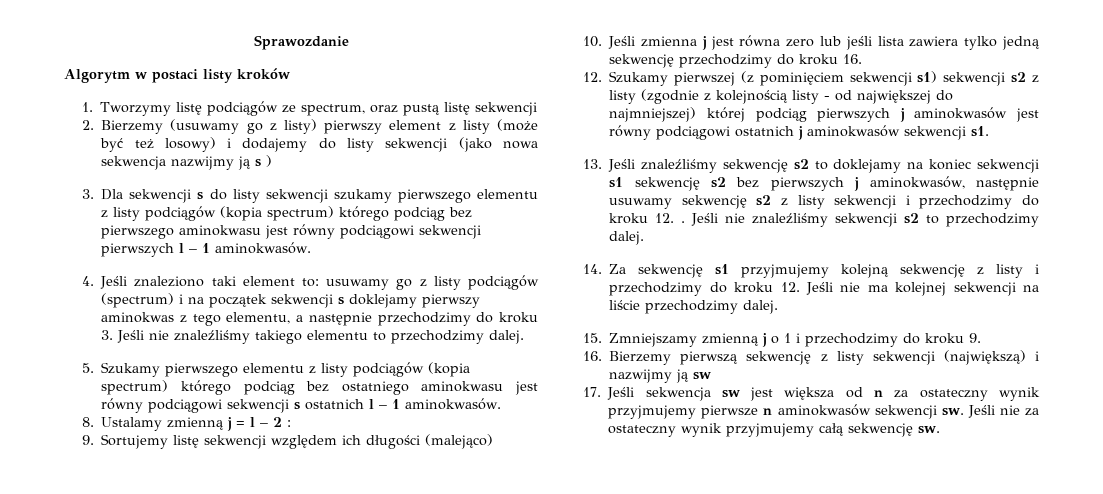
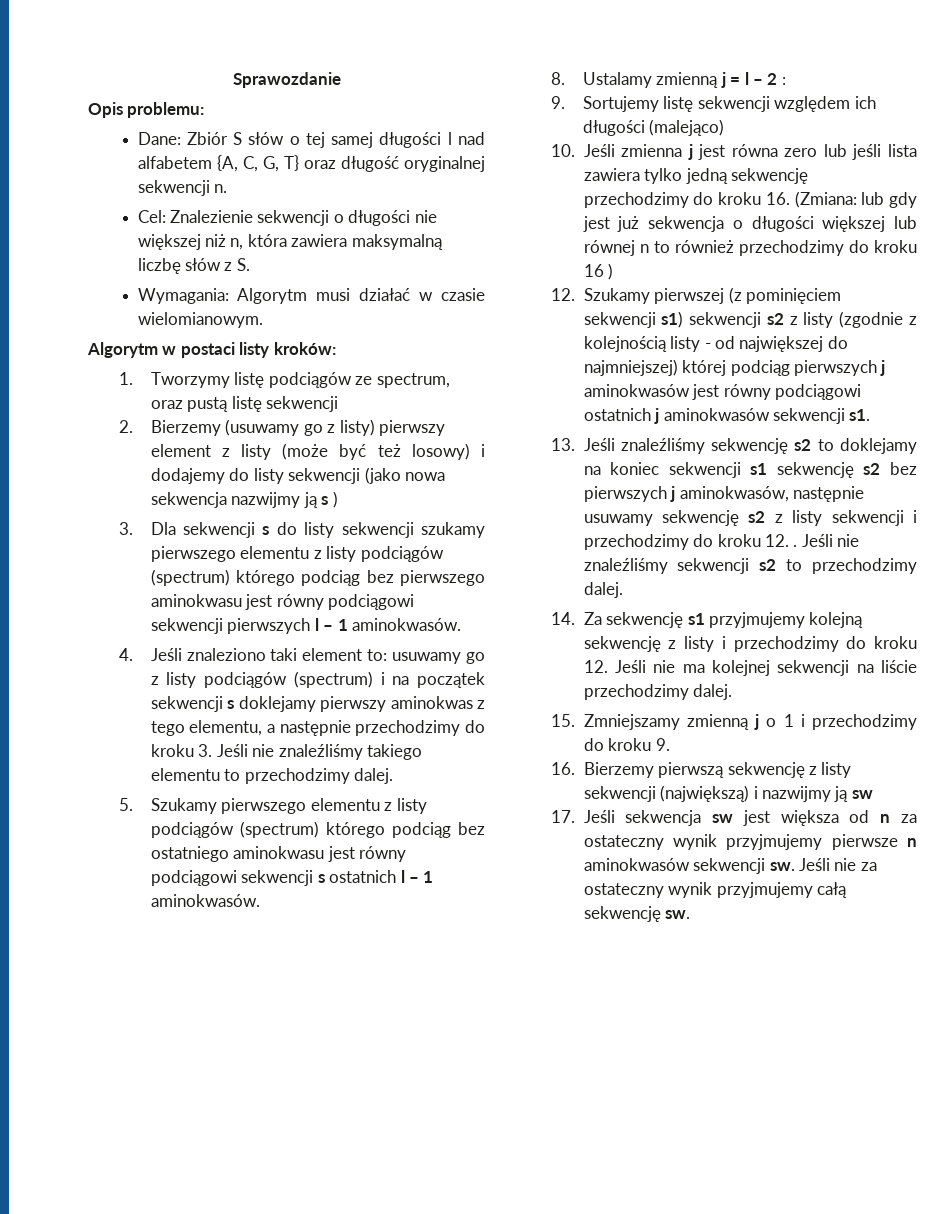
+ Opis problemu:
+ Dane: Zbiór S słów o tej samej długości l nad alfabetem {A, C, G, T} oraz długość oryginalnej sekwencji n.
+ Cel: Znalezienie sekwencji o długości nie większej niż n, która zawiera maksymalną liczbę słów z S.
+ Wymagania: Algorytm musi działać w czasie wielomianowym.
- Algorytm w postaci listy kroków
+ Algorytm w postaci listy kroków:
- 3. Dla sekwencji s do listy sekwencji szukamy pierwszego elementu z listy podciągów (kopia spectrum) którego podciąg bez pierwszego aminokwasu jest równy podciągowi sekwencji pierwszych l – 1 aminokwasów.
+ 3. Dla sekwencji s do listy sekwencji szukamy pierwszego elementu z listy podciągów (spectrum) którego podciąg bez pierwszego aminokwasu jest równy podciągowi sekwencji pierwszych l – 1 aminokwasów.
- 5. Szukamy pierwszego elementu z listy podciągów (kopia spectrum) którego podciąg bez ostatniego aminokwasu jest równy podciągowi sekwencji s ostatnich l – 1 aminokwasów.
+ 5. Szukamy pierwszego elementu z listy podciągów (spectrum) którego podciąg bez ostatniego aminokwasu jest równy podciągowi sekwencji s ostatnich l – 1 aminokwasów.
- 10. Jeśli zmienna j jest równa zero lub jeśli lista zawiera tylko jedną sekwencję przechodzimy do kroku 16.
+ 10. Jeśli zmienna j jest równa zero lub jeśli lista zawiera tylko jedną sekwencję przechodzimy do kroku 16. (Zmiana: lub gdy jest już sekwencja o długości większej lub równej n to również przechodzimy do kroku 16 )

